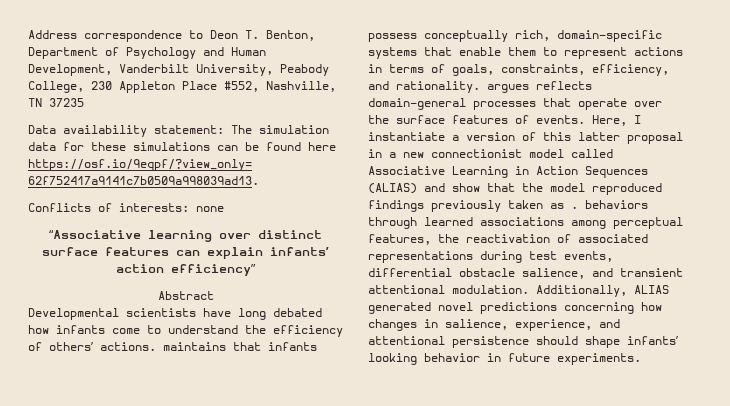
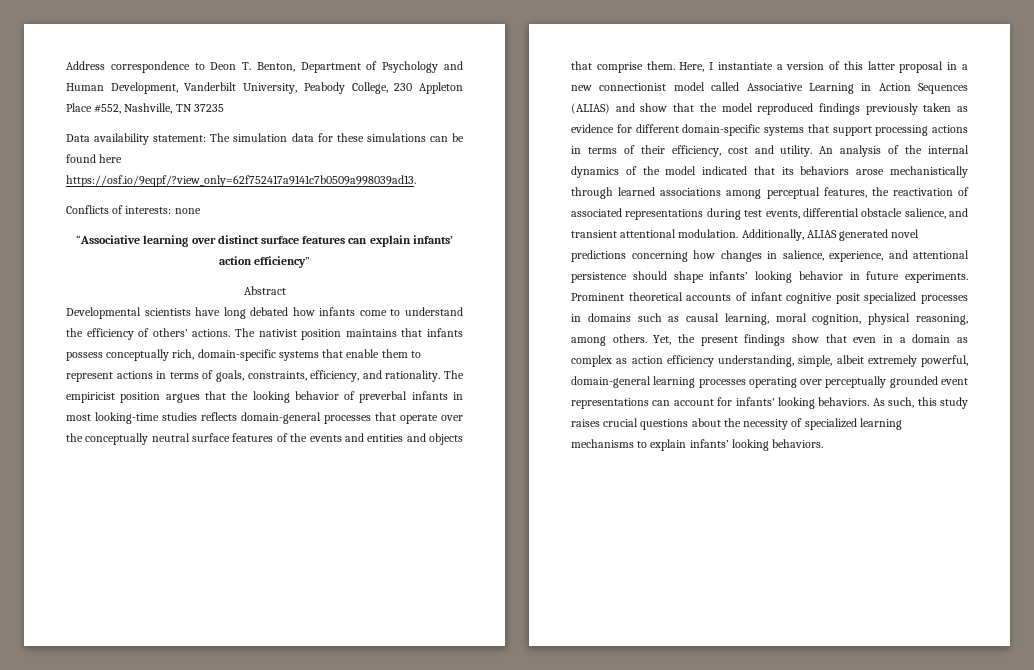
- Developmental scientists have long debated how infants come to understand the efficiency of others’ actions. maintains that infants possess conceptually rich, domain-specific systems that enable them to represent actions in terms of goals, constraints, efficiency, and rationality. argues reflects domain-general processes that operate over the surface features of events.
+ Developmental scientists have long debated how infants come to understand the efficiency of others’ actions. The nativist position maintains that infants possess conceptually rich, domain-specific systems that enable them to represent actions in terms of goals, constraints, efficiency, and rationality. The empiricist position argues that the looking behavior of preverbal infants in most looking-time studies reflects domain-general processes that operate over the conceptually neutral surface features of the events and entities and objects that comprise them.
- Here, I instantiate a version of this latter proposal in a new connectionist model called Associative Learning in Action Sequences (ALIAS) and show that the model reproduced findings previously taken as . behaviors through learned associations among perceptual features, the reactivation of associated representations during test events, differential obstacle salience, and transient attentional modulation.
+ Here, I instantiate a version of this latter proposal in a new connectionist model called Associative Learning in Action Sequences (ALIAS) and show that the model reproduced findings previously taken as evidence for different domain-specific systems that support processing actions in terms of their efficiency, cost and utility. An analysis of the internal dynamics of the model indicated that its behaviors arose mechanistically through learned associations among perceptual features, the reactivation of associated representations during test events, differential obstacle salience, and transient attentional modulation.
+ Prominent theoretical accounts of infant cognitive posit specialized processes in domains such as causal learning, moral cognition, physical reasoning, among others. Yet, the present findings show that even in a domain as complex as action efficiency understanding, simple, albeit extremely powerful, domain-general learning processes operating over perceptually grounded event representations can account for infants' looking behaviors. As such, this study raises crucial questions about the necessity of specialized learning mechanisms to explain infants’ looking behaviors.

